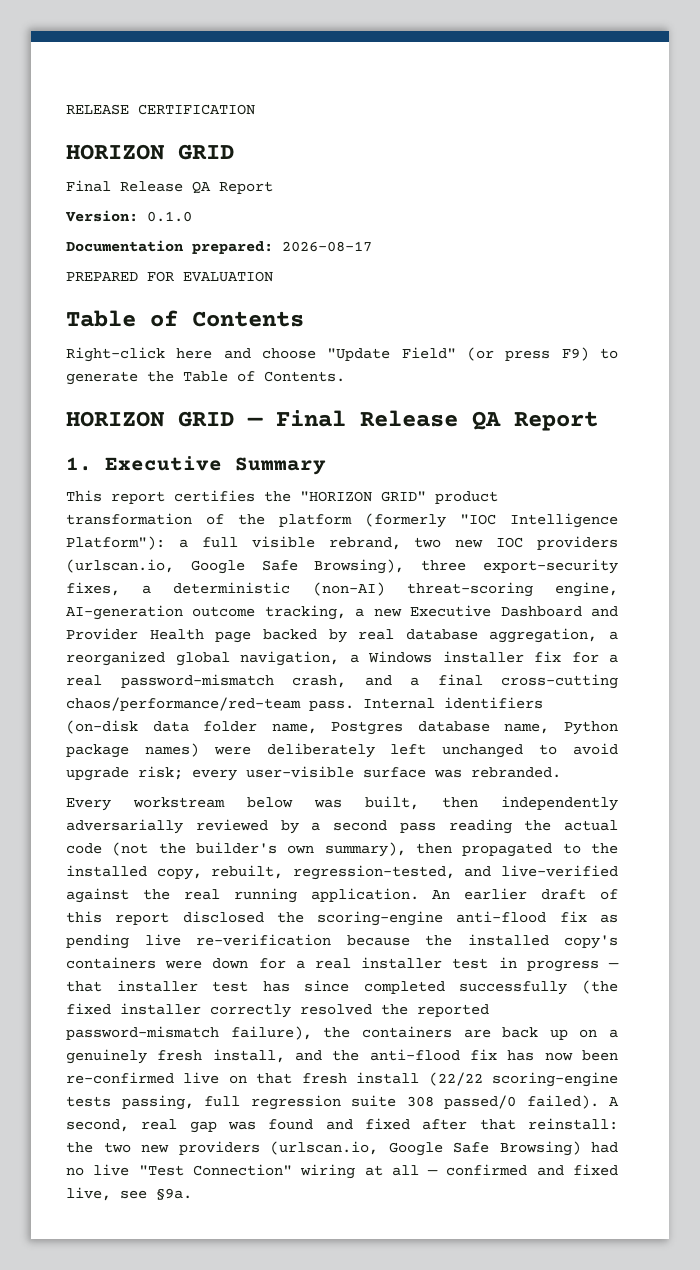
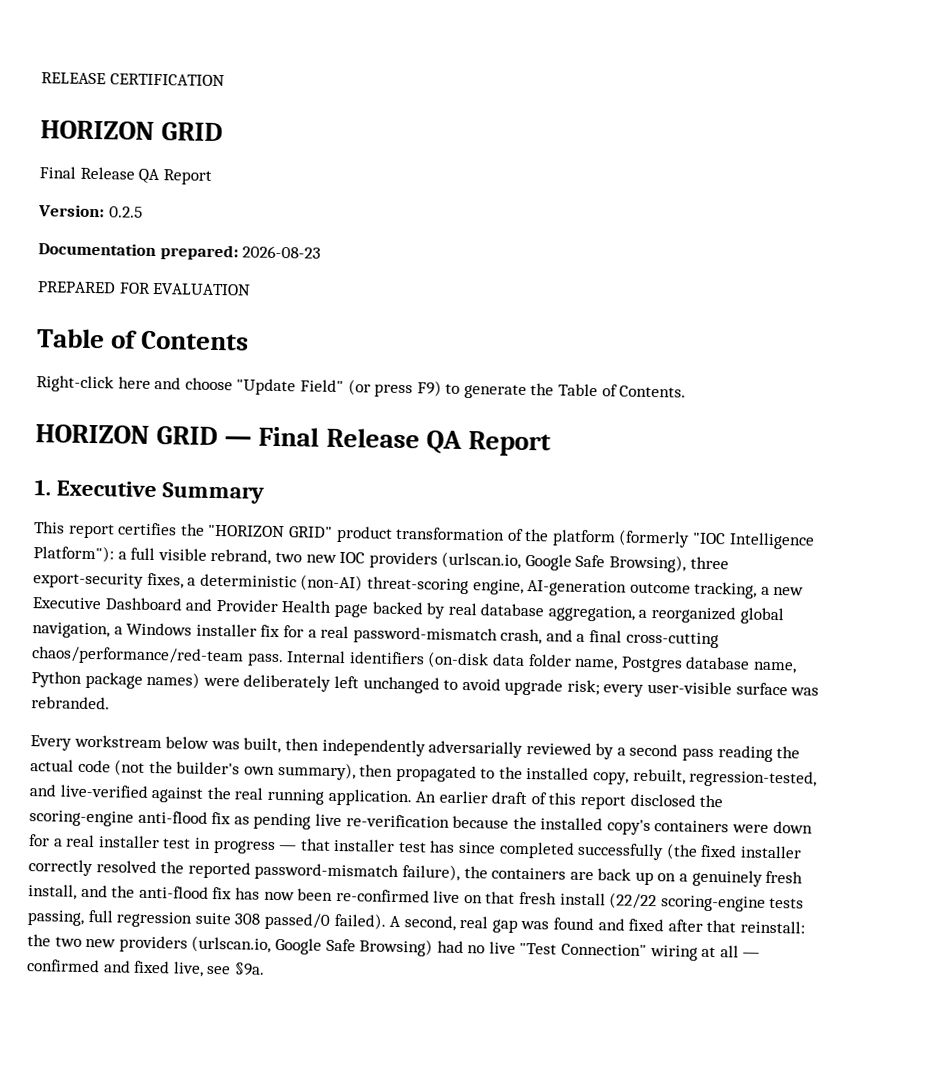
- Version: 0.1.0
+ Version: 0.2.5
- Documentation prepared: 2026-08-17
+ Documentation prepared: 2026-08-23

